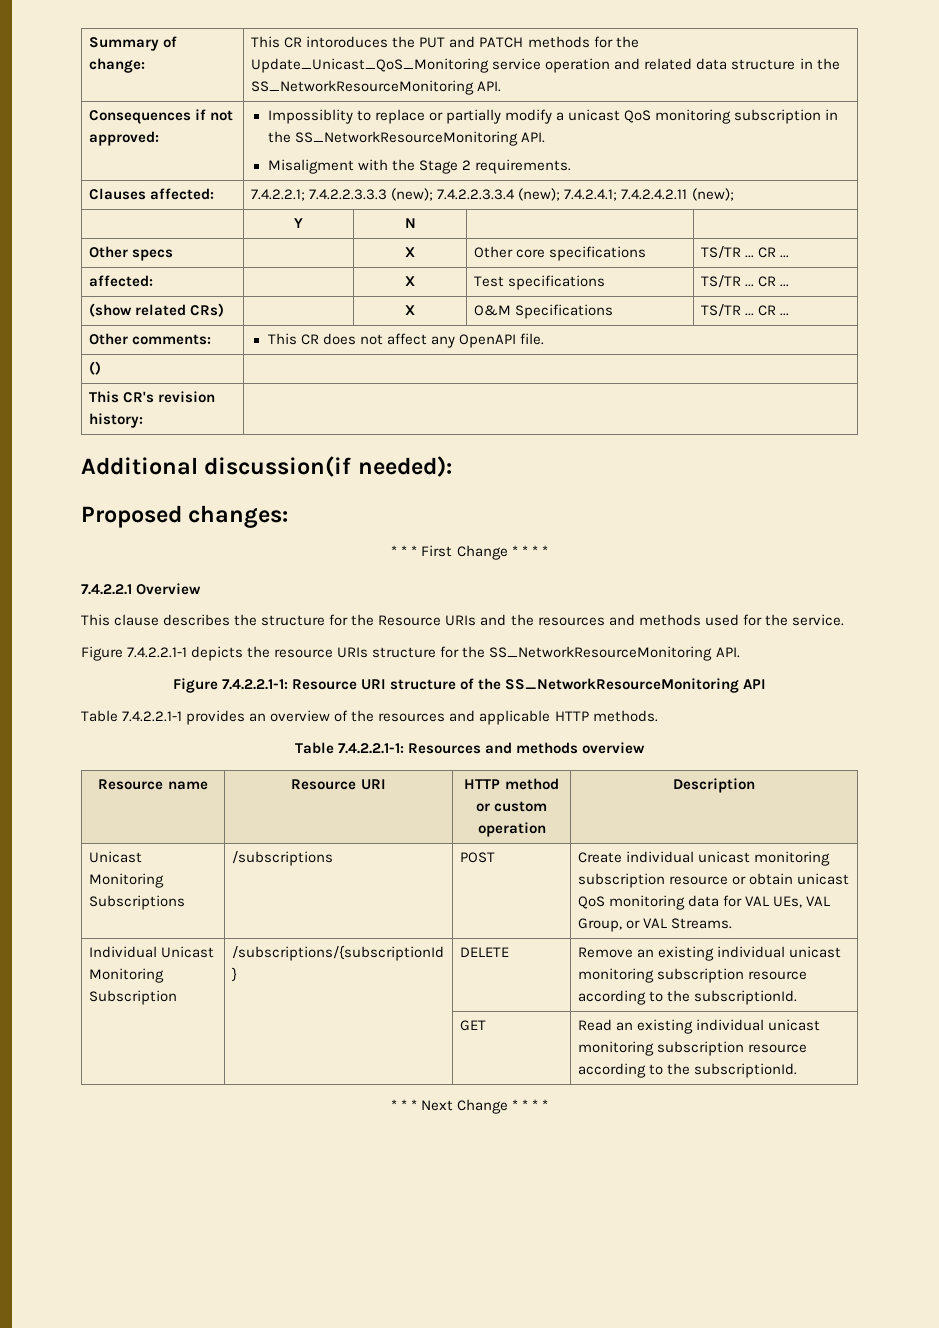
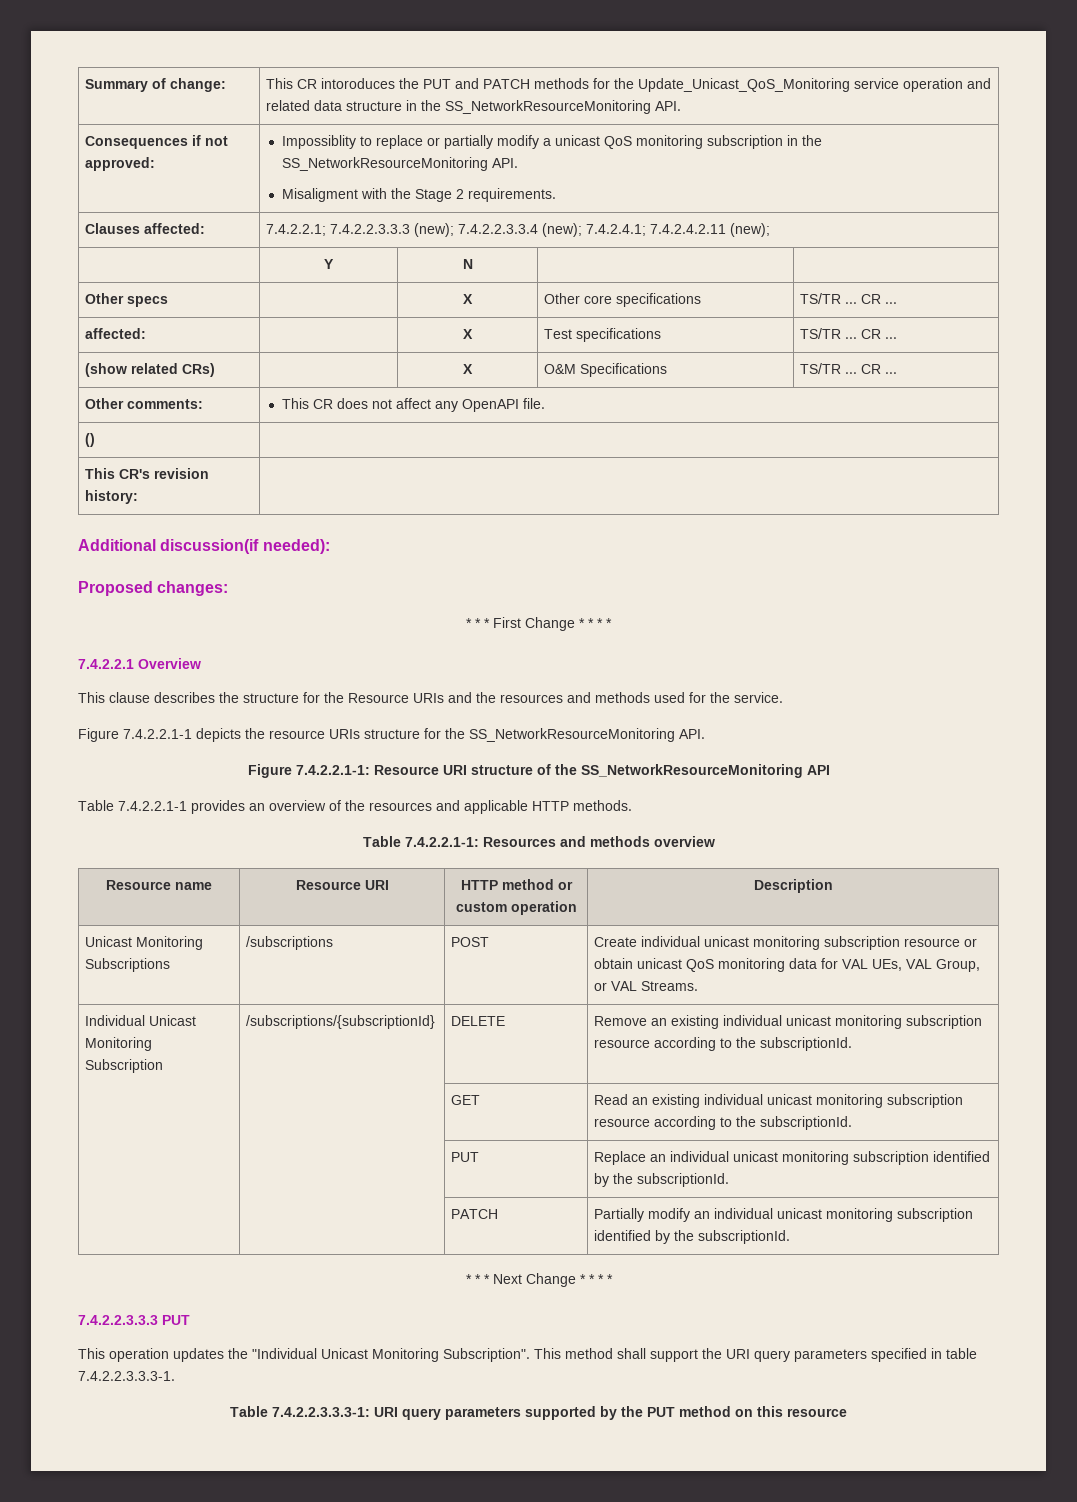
+ | | PUT | Replace an individual unicast monitoring subscription identified by the subscriptionId.
+ | | PATCH | Partially modify an individual unicast monitoring subscription identified by the subscriptionId.
+ 7.4.2.2.3.3.3 PUT
+ This operation updates the "Individual Unicast Monitoring Subscription". This method shall support the URI query parameters specified in table 7.4.2.2.3.3.3-1.
+ Table 7.4.2.2.3.3.3-1: URI query parameters supported by the PUT method on this resource

